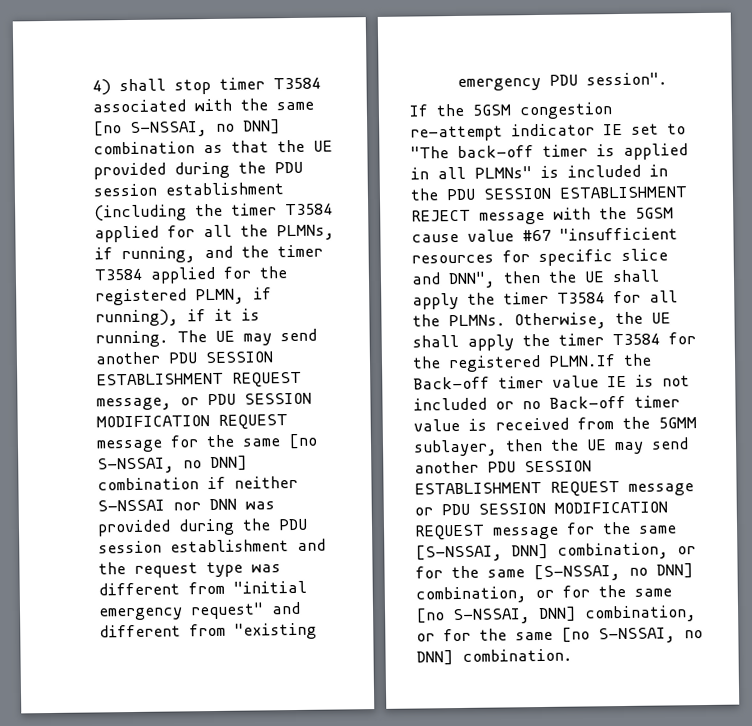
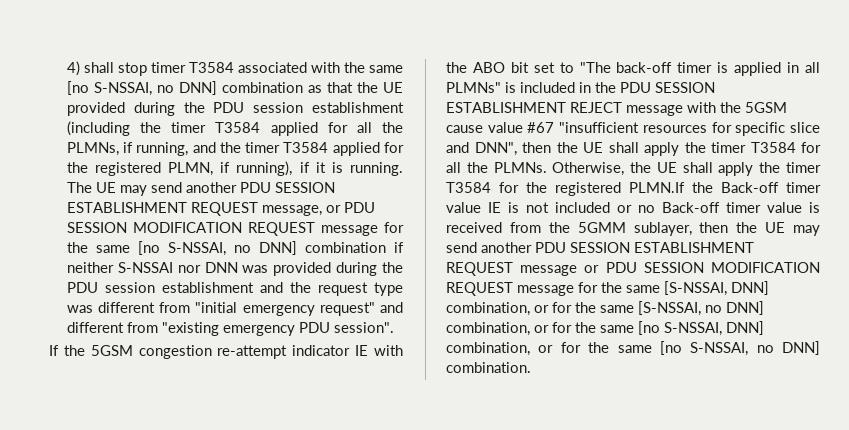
- If the 5GSM congestion re-attempt indicator IE set to "The back-off timer is applied in all PLMNs" is included in the PDU SESSION ESTABLISHMENT REJECT message with the 5GSM cause value #67 "insufficient resources for specific slice and DNN", then the UE shall apply the timer T3584 for all the PLMNs.
+ If the 5GSM congestion re-attempt indicator IE with the ABO bit set to "The back-off timer is applied in all PLMNs" is included in the PDU SESSION ESTABLISHMENT REJECT message with the 5GSM cause value #67 "insufficient resources for specific slice and DNN", then the UE shall apply the timer T3584 for all the PLMNs.

